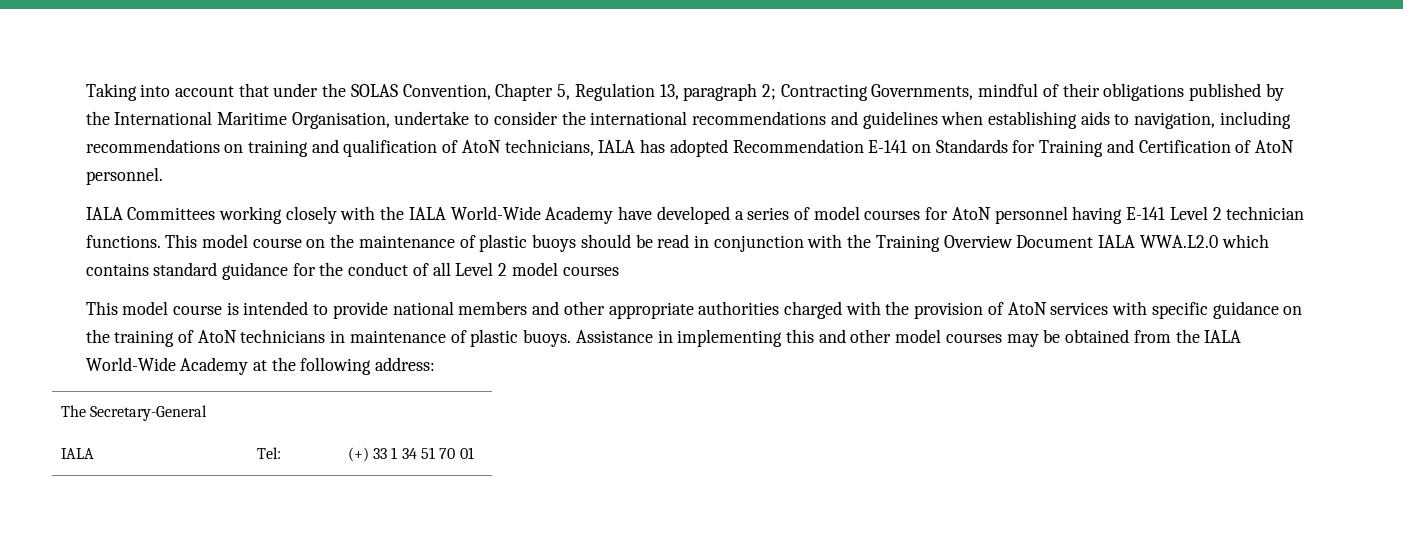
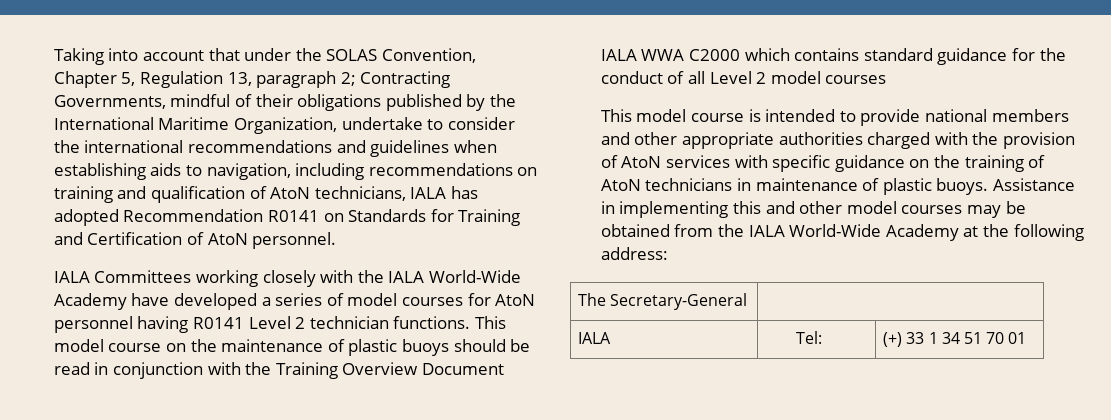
- Taking into account that under the SOLAS Convention, Chapter 5, Regulation 13, paragraph 2; Contracting Governments, mindful of their obligations published by the International Maritime Organisation, undertake to consider the international recommendations and guidelines when establishing aids to navigation, including recommendations on training and qualification of AtoN technicians, IALA has adopted Recommendation E-141 on Standards for Training and Certification of AtoN personnel.
+ Taking into account that under the SOLAS Convention, Chapter 5, Regulation 13, paragraph 2; Contracting Governments, mindful of their obligations published by the International Maritime Organization, undertake to consider the international recommendations and guidelines when establishing aids to navigation, including recommendations on training and qualification of AtoN technicians, IALA has adopted Recommendation R0141 on Standards for Training and Certification of AtoN personnel.
- IALA Committees working closely with the IALA World-Wide Academy have developed a series of model courses for AtoN personnel having E-141 Level 2 technician functions.
+ IALA Committees working closely with the IALA World-Wide Academy have developed a series of model courses for AtoN personnel having R0141 Level 2 technician functions.
- This model course on the maintenance of plastic buoys should be read in conjunction with the Training Overview Document IALA WWA.L2.0 which contains standard guidance for the conduct of all Level 2 model courses
+ This model course on the maintenance of plastic buoys should be read in conjunction with the Training Overview Document IALA WWA C2000 which contains standard guidance for the conduct of all Level 2 model courses

